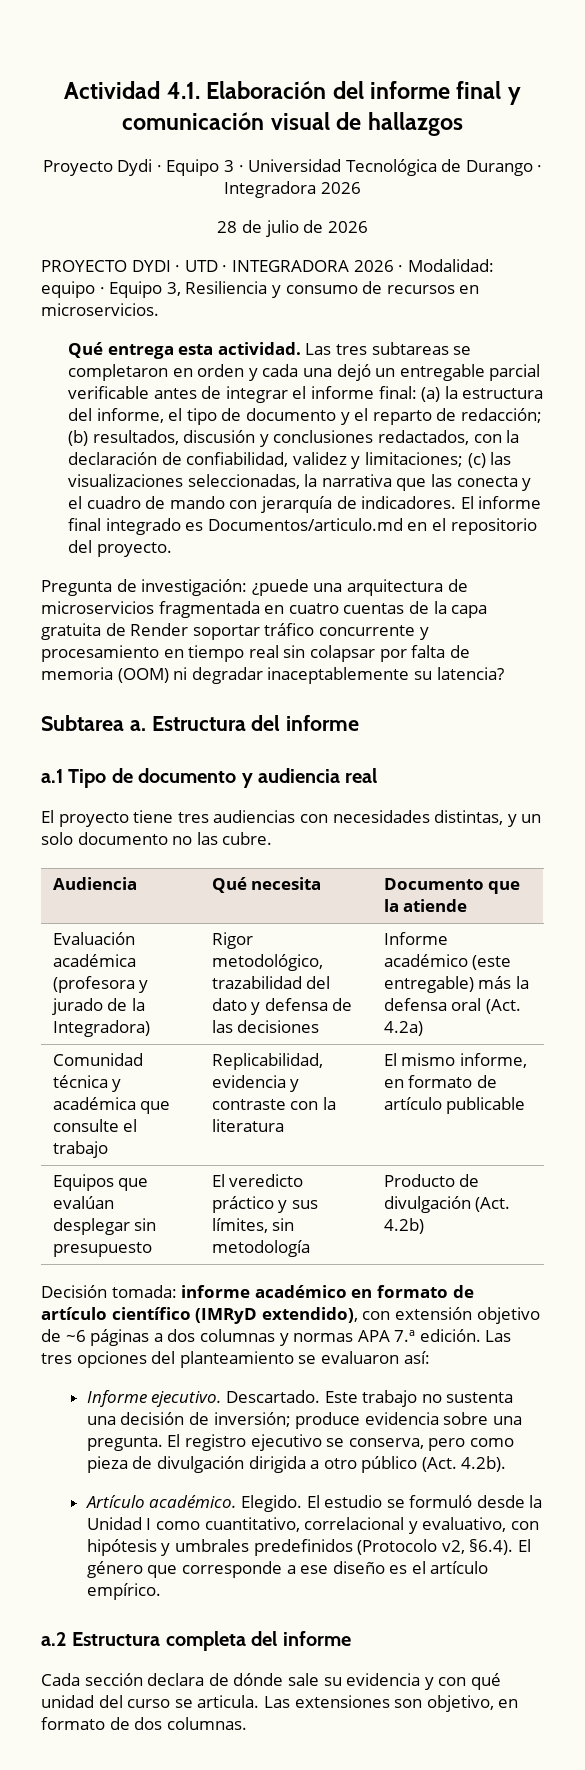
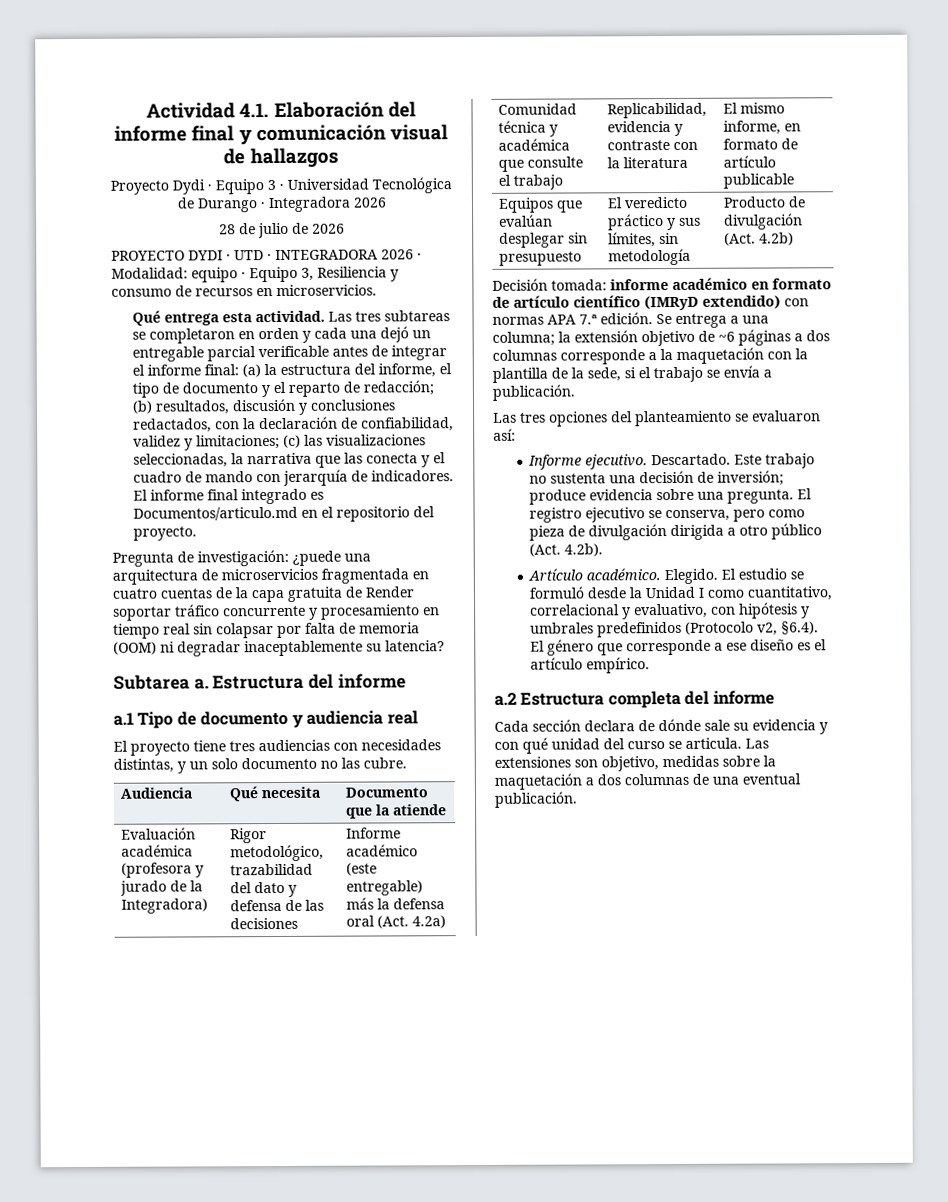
- Decisión tomada: informe académico en formato de artículo científico (IMRyD extendido), con extensión objetivo de ~6 páginas a dos columnas y normas APA 7.ª edición. Las tres opciones del planteamiento se evaluaron así:
+ Decisión tomada: informe académico en formato de artículo científico (IMRyD extendido) con normas APA 7.ª edición. Se entrega a una columna; la extensión objetivo de ~6 páginas a dos columnas corresponde a la maquetación con la plantilla de la sede, si el trabajo se envía a publicación.
+ Las tres opciones del planteamiento se evaluaron así:
- Las extensiones son objetivo, en formato de dos columnas.
+ Las extensiones son objetivo, medidas sobre la maquetación a dos columnas de una eventual publicación.

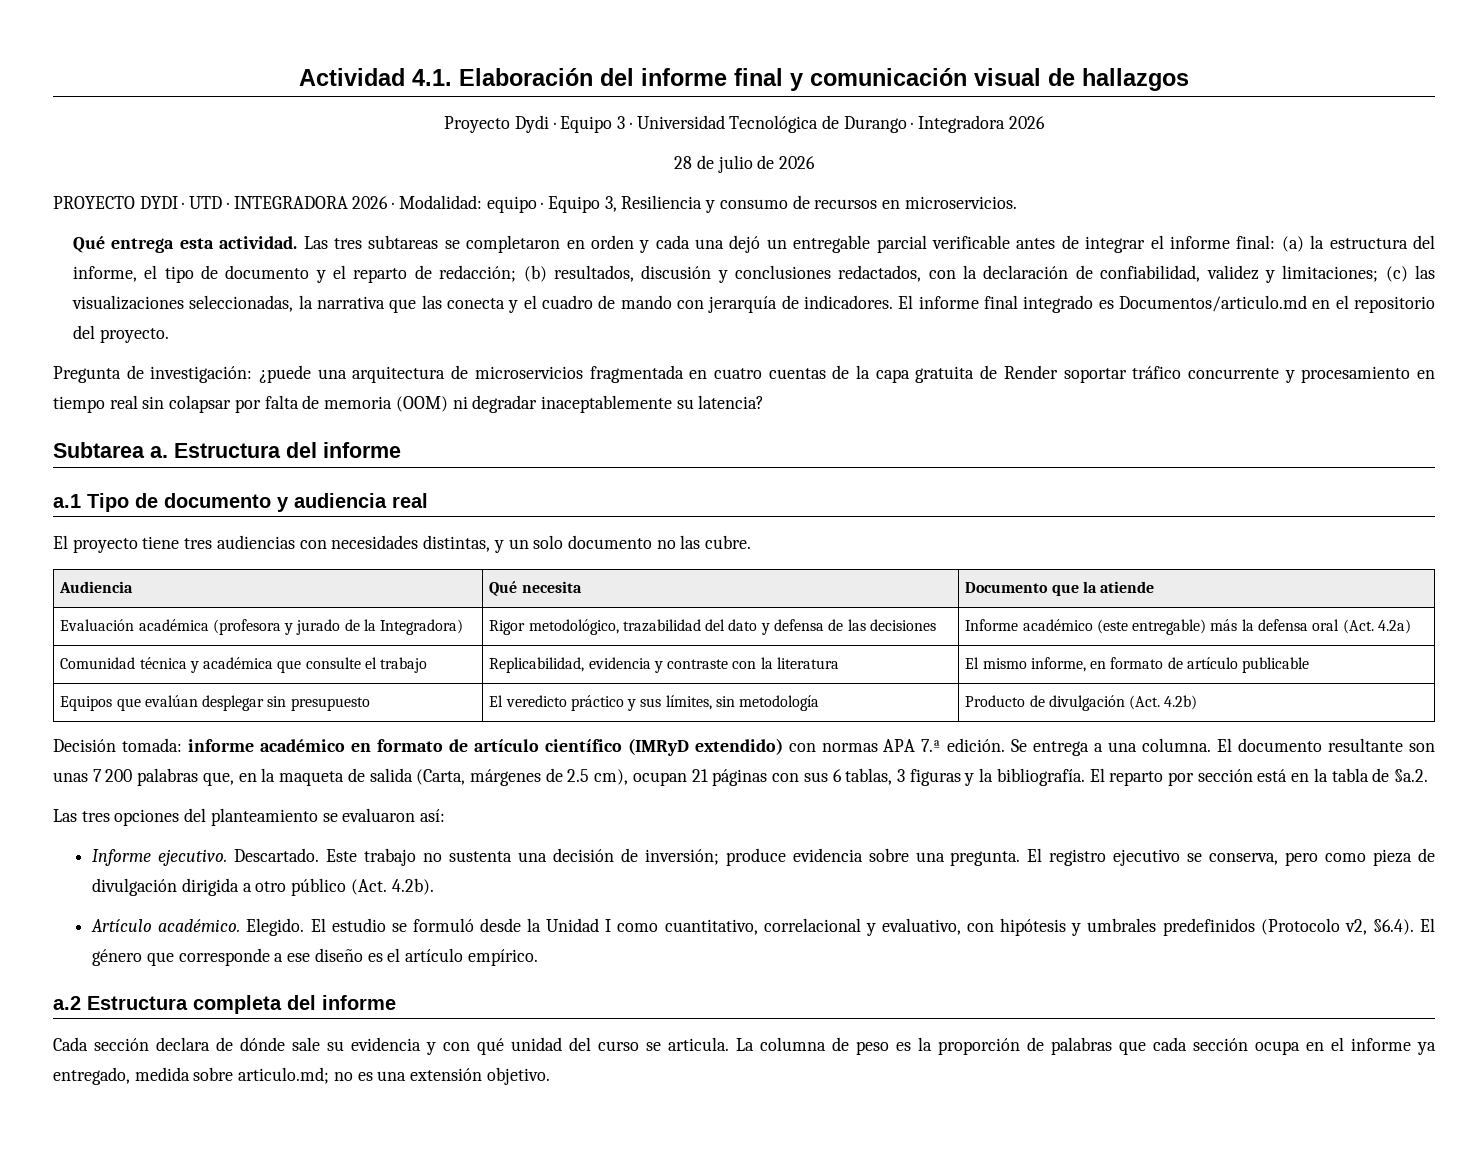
- Se entrega a una columna; la extensión objetivo de ~6 páginas a dos columnas corresponde a la maquetación con la plantilla de la sede, si el trabajo se envía a publicación.
+ Se entrega a una columna. El documento resultante son unas 7 200 palabras que, en la maqueta de salida (Carta, márgenes de 2.5 cm), ocupan 21 páginas con sus 6 tablas, 3 figuras y la bibliografía. El reparto por sección está en la tabla de §a.2.
- Las extensiones son objetivo, medidas sobre la maquetación a dos columnas de una eventual publicación.
+ La columna de peso es la proporción de palabras que cada sección ocupa en el informe ya entregado, medida sobre articulo.md; no es una extensión objetivo.

